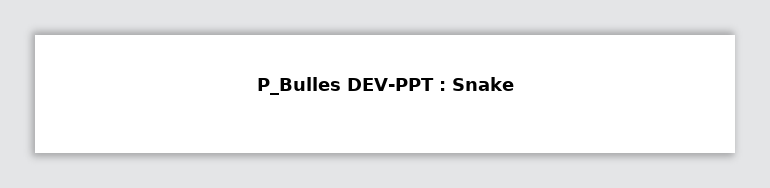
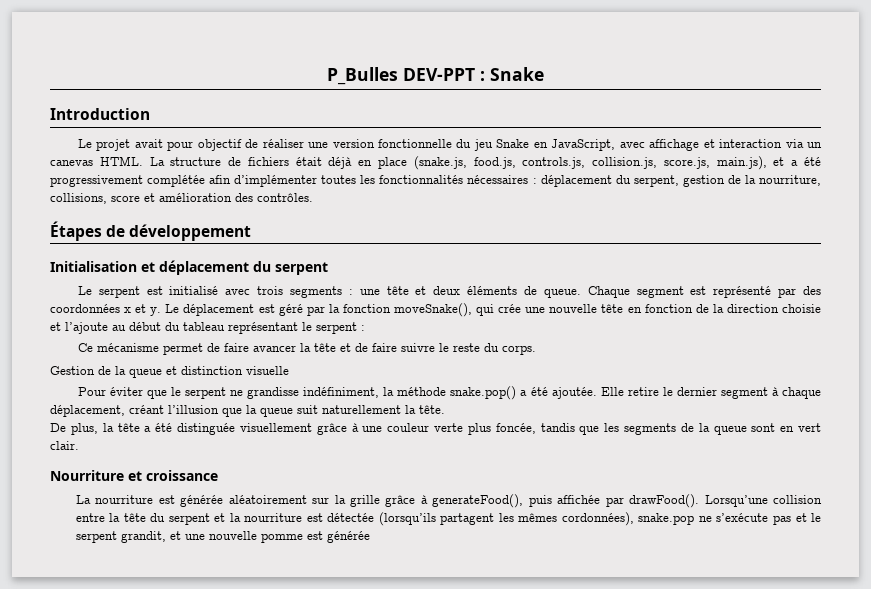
+ Introduction
+ Le projet avait pour objectif de réaliser une version fonctionnelle du jeu Snake en JavaScript, avec affichage et interaction via un canevas HTML. La structure de fichiers était déjà en place (snake.js, food.js, controls.js, collision.js, score.js, main.js), et a été progressivement complétée afin d’implémenter toutes les fonctionnalités nécessaires : déplacement du serpent, gestion de la nourriture, collisions, score et amélioration des contrôles.
+ Étapes de développement
+ Initialisation et déplacement du serpent
+ Le serpent est initialisé avec trois segments : une tête et deux éléments de queue. Chaque segment est représenté par des coordonnées x et y. Le déplacement est géré par la fonction moveSnake(), qui crée une nouvelle tête en fonction de la direction choisie et l’ajoute au début du tableau représentant le serpent :
+ Ce mécanisme permet de faire avancer la tête et de faire suivre le reste du corps.
+ Gestion de la queue et distinction visuelle
+ Pour éviter que le serpent ne grandisse indéfiniment, la méthode snake.pop() a été ajoutée. Elle retire le dernier segment à chaque déplacement, créant l’illusion que la queue suit naturellement la tête.
+ De plus, la tête a été distinguée visuellement grâce à une couleur verte plus foncée, tandis que les segments de la queue sont en vert clair.
+ Nourriture et croissance
+ La nourriture est générée aléatoirement sur la grille grâce à generateFood(), puis affichée par drawFood(). Lorsqu’une collision entre la tête du serpent et la nourriture est détectée (lorsqu’ils partagent les mêmes cordonnées), snake.pop ne s’exécute pas et le serpent grandit, et une nouvelle pomme est générée

